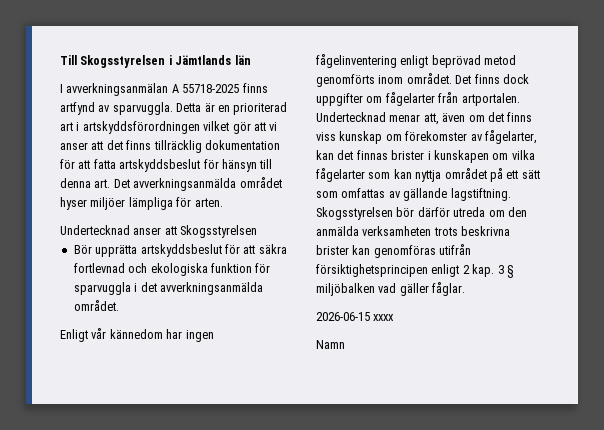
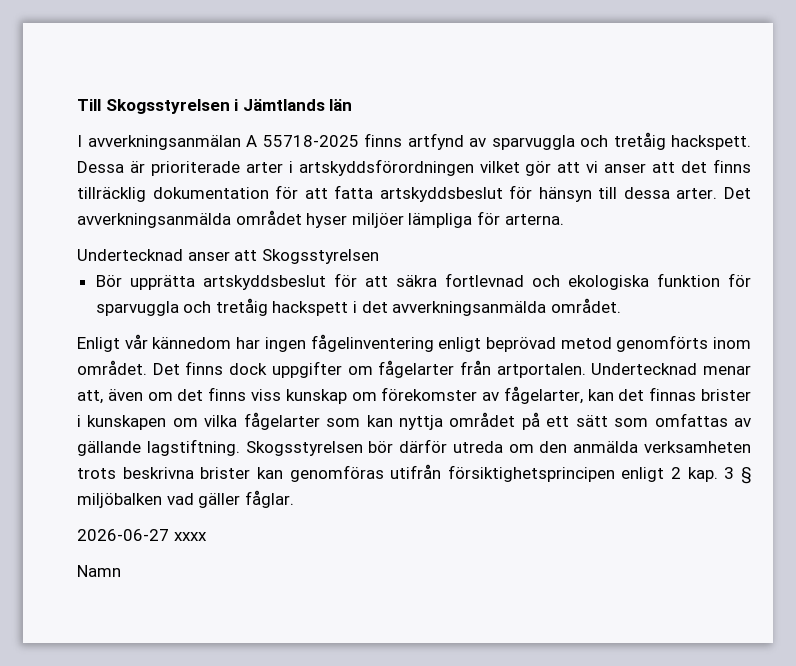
- I avverkningsanmälan A 55718-2025 finns artfynd av sparvuggla. Detta är en prioriterad art i artskyddsförordningen vilket gör att vi anser att det finns tillräcklig dokumentation för att fatta artskyddsbeslut för hänsyn till denna art. Det avverkningsanmälda området hyser miljöer lämpliga för arten.
+ I avverkningsanmälan A 55718-2025 finns artfynd av sparvuggla och tretåig hackspett. Dessa är prioriterade arter i artskyddsförordningen vilket gör att vi anser att det finns tillräcklig dokumentation för att fatta artskyddsbeslut för hänsyn till dessa arter. Det avverkningsanmälda området hyser miljöer lämpliga för arterna.
- Bör upprätta artskyddsbeslut för att säkra fortlevnad och ekologiska funktion för sparvuggla i det avverkningsanmälda området.
+ Bör upprätta artskyddsbeslut för att säkra fortlevnad och ekologiska funktion för sparvuggla och tretåig hackspett i det avverkningsanmälda området.
- 2026-06-15 xxxx
+ 2026-06-27 xxxx

